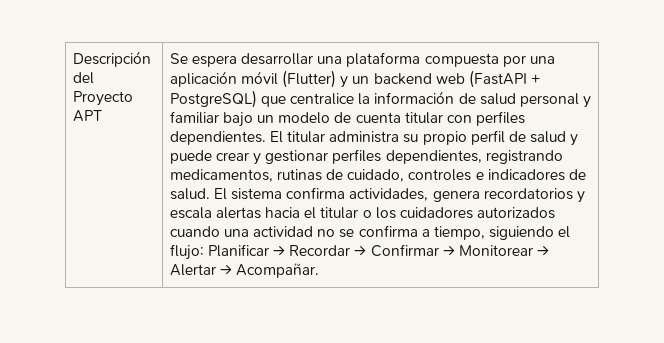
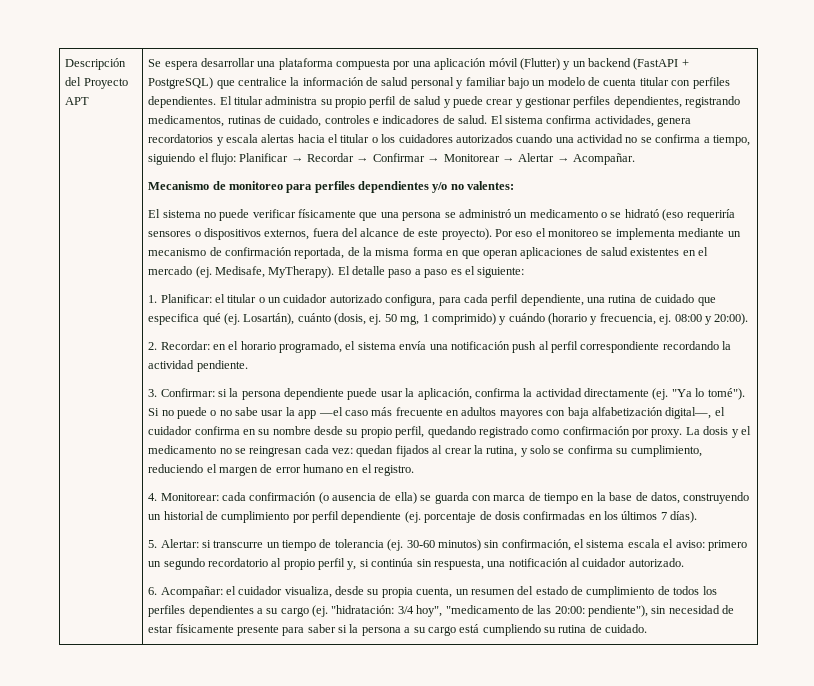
- Se espera desarrollar una plataforma compuesta por una aplicación móvil (Flutter) y un backend web (FastAPI + PostgreSQL) que centralice la información de salud personal y familiar bajo un modelo de cuenta titular con perfiles dependientes.
+ Se espera desarrollar una plataforma compuesta por una aplicación móvil (Flutter) y un backend (FastAPI + PostgreSQL) que centralice la información de salud personal y familiar bajo un modelo de cuenta titular con perfiles dependientes.
+ Mecanismo de monitoreo para perfiles dependientes y/o no valentes:
+ El sistema no puede verificar físicamente que una persona se administró un medicamento o se hidrató (eso requeriría sensores o dispositivos externos, fuera del alcance de este proyecto). Por eso el monitoreo se implementa mediante un mecanismo de confirmación reportada, de la misma forma en que operan aplicaciones de salud existentes en el mercado (ej. Medisafe, MyTherapy). El detalle paso a paso es el siguiente:
+ 1. Planificar: el titular o un cuidador autorizado configura, para cada perfil dependiente, una rutina de cuidado que especifica qué (ej. Losartán), cuánto (dosis, ej. 50 mg, 1 comprimido) y cuándo (horario y frecuencia, ej. 08:00 y 20:00).
+ 2. Recordar: en el horario programado, el sistema envía una notificación push al perfil correspondiente recordando la actividad pendiente.
+ 3. Confirmar: si la persona dependiente puede usar la aplicación, confirma la actividad directamente (ej. "Ya lo tomé"). Si no puede o no sabe usar la app —el caso más frecuente en adultos mayores con baja alfabetización digital—, el cuidador confirma en su nombre desde su propio perfil, quedando registrado como confirmación por proxy. La dosis y el medicamento no se reingresan cada vez: quedan fijados al crear la rutina, y solo se confirma su cumplimiento, reduciendo el margen de error humano en el registro.
+ 4. Monitorear: cada confirmación (o ausencia de ella) se guarda con marca de tiempo en la base de datos, construyendo un historial de cumplimiento por perfil dependiente (ej. porcentaje de dosis confirmadas en los últimos 7 días).
+ 5. Alertar: si transcurre un tiempo de tolerancia (ej. 30-60 minutos) sin confirmación, el sistema escala el aviso: primero un segundo recordatorio al propio perfil y, si continúa sin respuesta, una notificación al cuidador autorizado.
+ 6. Acompañar: el cuidador visualiza, desde su propia cuenta, un resumen del estado de cumplimiento de todos los perfiles dependientes a su cargo (ej. "hidratación: 3/4 hoy", "medicamento de las 20:00: pendiente"), sin necesidad de estar físicamente presente para saber si la persona a su cargo está cumpliendo su rutina de cuidado.

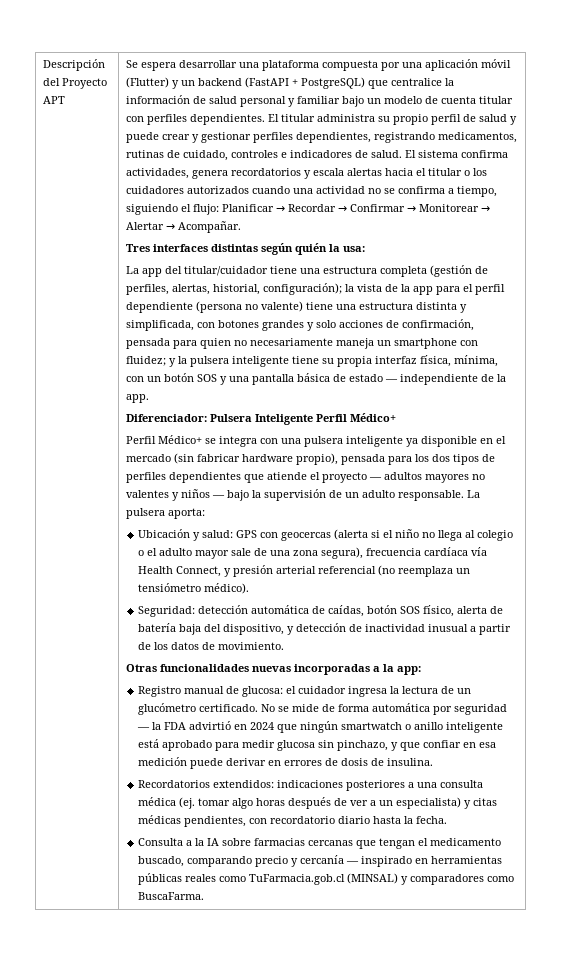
- Mecanismo de monitoreo para perfiles dependientes y/o no valentes:
- El sistema no puede verificar físicamente que una persona se administró un medicamento o se hidrató (eso requeriría sensores o dispositivos externos, fuera del alcance de este proyecto). Por eso el monitoreo se implementa mediante un mecanismo de confirmación reportada, de la misma forma en que operan aplicaciones de salud existentes en el mercado (ej. Medisafe, MyTherapy). El detalle paso a paso es el siguiente:
- 1. Planificar: el titular o un cuidador autorizado configura, para cada perfil dependiente, una rutina de cuidado que especifica qué (ej. Losartán), cuánto (dosis, ej. 50 mg, 1 comprimido) y cuándo (horario y frecuencia, ej. 08:00 y 20:00).
- 2. Recordar: en el horario programado, el sistema envía una notificación push al perfil correspondiente recordando la actividad pendiente.
- 3. Confirmar: si la persona dependiente puede usar la aplicación, confirma la actividad directamente (ej. "Ya lo tomé"). Si no puede o no sabe usar la app —el caso más frecuente en adultos mayores con baja alfabetización digital—, el cuidador confirma en su nombre desde su propio perfil, quedando registrado como confirmación por proxy. La dosis y el medicamento no se reingresan cada vez: quedan fijados al crear la rutina, y solo se confirma su cumplimiento, reduciendo el margen de error humano en el registro.
- 4. Monitorear: cada confirmación (o ausencia de ella) se guarda con marca de tiempo en la base de datos, construyendo un historial de cumplimiento por perfil dependiente (ej. porcentaje de dosis confirmadas en los últimos 7 días).
- 5. Alertar: si transcurre un tiempo de tolerancia (ej. 30-60 minutos) sin confirmación, el sistema escala el aviso: primero un segundo recordatorio al propio perfil y, si continúa sin respuesta, una notificación al cuidador autorizado.
- 6. Acompañar: el cuidador visualiza, desde su propia cuenta, un resumen del estado de cumplimiento de todos los perfiles dependientes a su cargo (ej. "hidratación: 3/4 hoy", "medicamento de las 20:00: pendiente"), sin necesidad de estar físicamente presente para saber si la persona a su cargo está cumpliendo su rutina de cuidado.
+ Tres interfaces distintas según quién la usa:
+ La app del titular/cuidador tiene una estructura completa (gestión de perfiles, alertas, historial, configuración); la vista de la app para el perfil dependiente (persona no valente) tiene una estructura distinta y simplificada, con botones grandes y solo acciones de confirmación, pensada para quien no necesariamente maneja un smartphone con fluidez; y la pulsera inteligente tiene su propia interfaz física, mínima, con un botón SOS y una pantalla básica de estado — independiente de la app.
+ Diferenciador: Pulsera Inteligente Perfil Médico+
+ Perfil Médico+ se integra con una pulsera inteligente ya disponible en el mercado (sin fabricar hardware propio), pensada para los dos tipos de perfiles dependientes que atiende el proyecto — adultos mayores no valentes y niños — bajo la supervisión de un adulto responsable. La pulsera aporta:
+ Ubicación y salud: GPS con geocercas (alerta si el niño no llega al colegio o el adulto mayor sale de una zona segura), frecuencia cardíaca vía Health Connect, y presión arterial referencial (no reemplaza un tensiómetro médico).
+ Seguridad: detección automática de caídas, botón SOS físico, alerta de batería baja del dispositivo, y detección de inactividad inusual a partir de los datos de movimiento.
+ Otras funcionalidades nuevas incorporadas a la app:
+ Registro manual de glucosa: el cuidador ingresa la lectura de un glucómetro certificado. No se mide de forma automática por seguridad — la FDA advirtió en 2024 que ningún smartwatch o anillo inteligente está aprobado para medir glucosa sin pinchazo, y que confiar en esa medición puede derivar en errores de dosis de insulina.
+ Recordatorios extendidos: indicaciones posteriores a una consulta médica (ej. tomar algo horas después de ver a un especialista) y citas médicas pendientes, con recordatorio diario hasta la fecha.
+ Consulta a la IA sobre farmacias cercanas que tengan el medicamento buscado, comparando precio y cercanía — inspirado en herramientas públicas reales como TuFarmacia.gob.cl (MINSAL) y comparadores como BuscaFarma.

